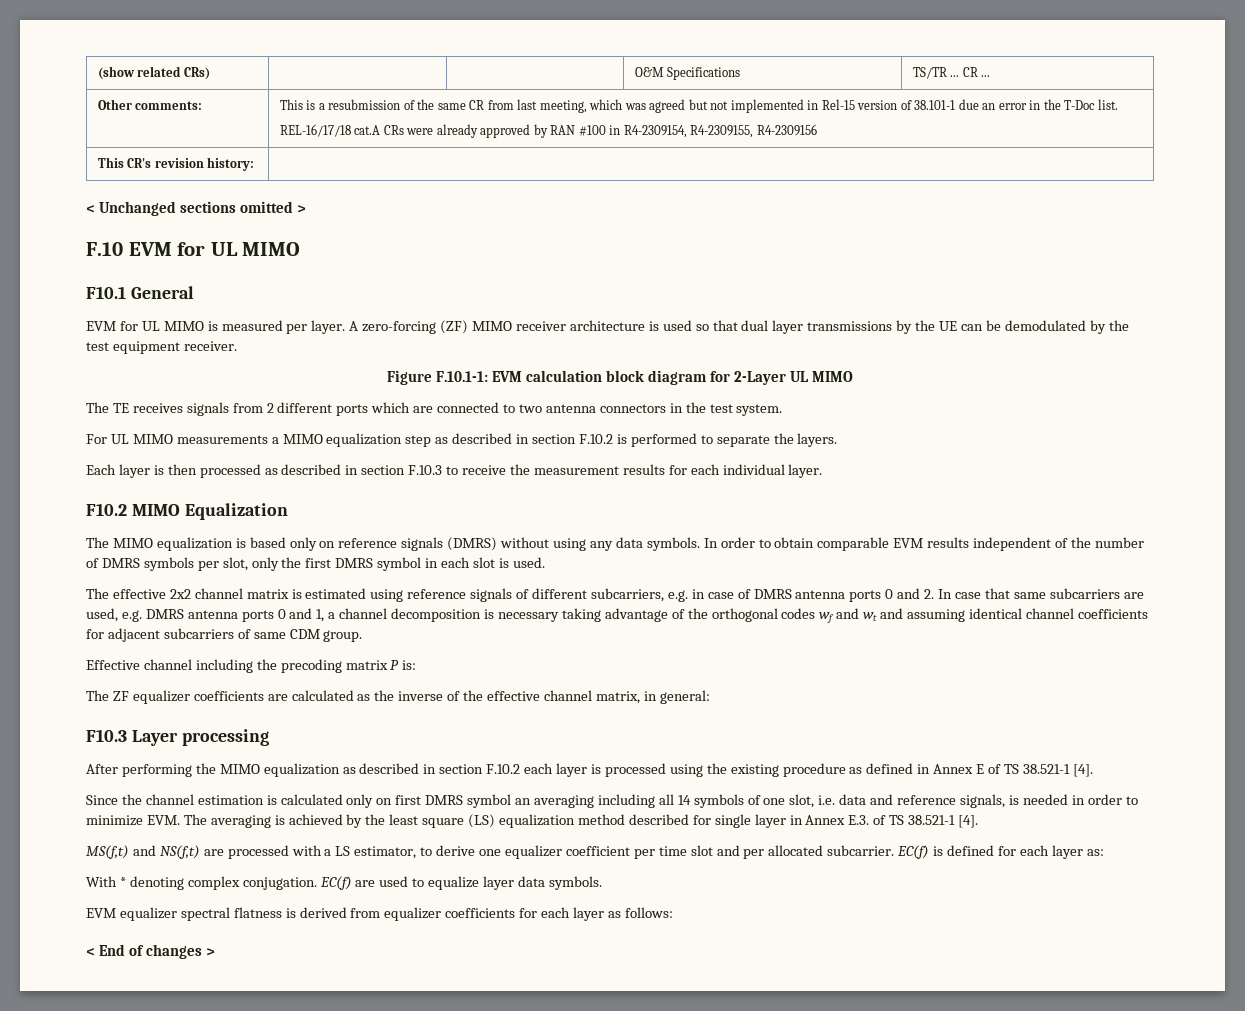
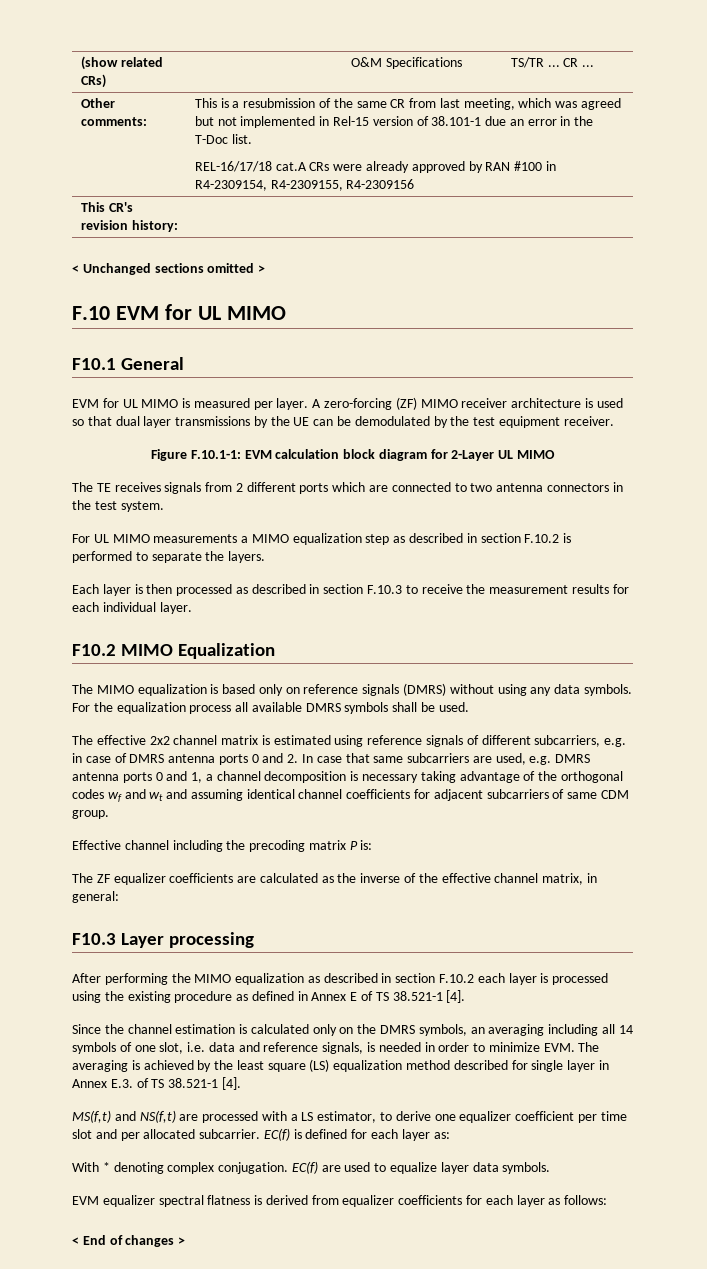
- In order to obtain comparable EVM results independent of the number of DMRS symbols per slot, only the first DMRS symbol in each slot is used.
+ For the equalization process all available DMRS symbols shall be used.
- Since the channel estimation is calculated only on first DMRS symbol an averaging including all 14 symbols of one slot, i.e. data and reference signals, is needed in order to minimize EVM. The averaging is achieved by the least square (LS) equalization method described for single layer in Annex E.3. of TS 38.521-1 [4].
+ Since the channel estimation is calculated only on the DMRS symbols, an averaging including all 14 symbols of one slot, i.e. data and reference signals, is needed in order to minimize EVM. The averaging is achieved by the least square (LS) equalization method described for single layer in Annex E.3. of TS 38.521-1 [4].

